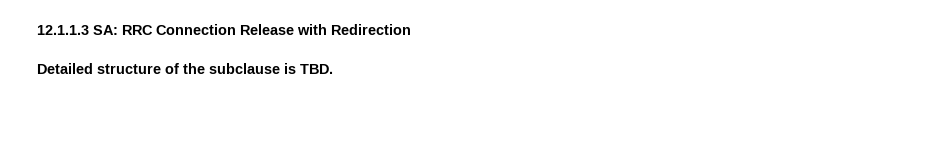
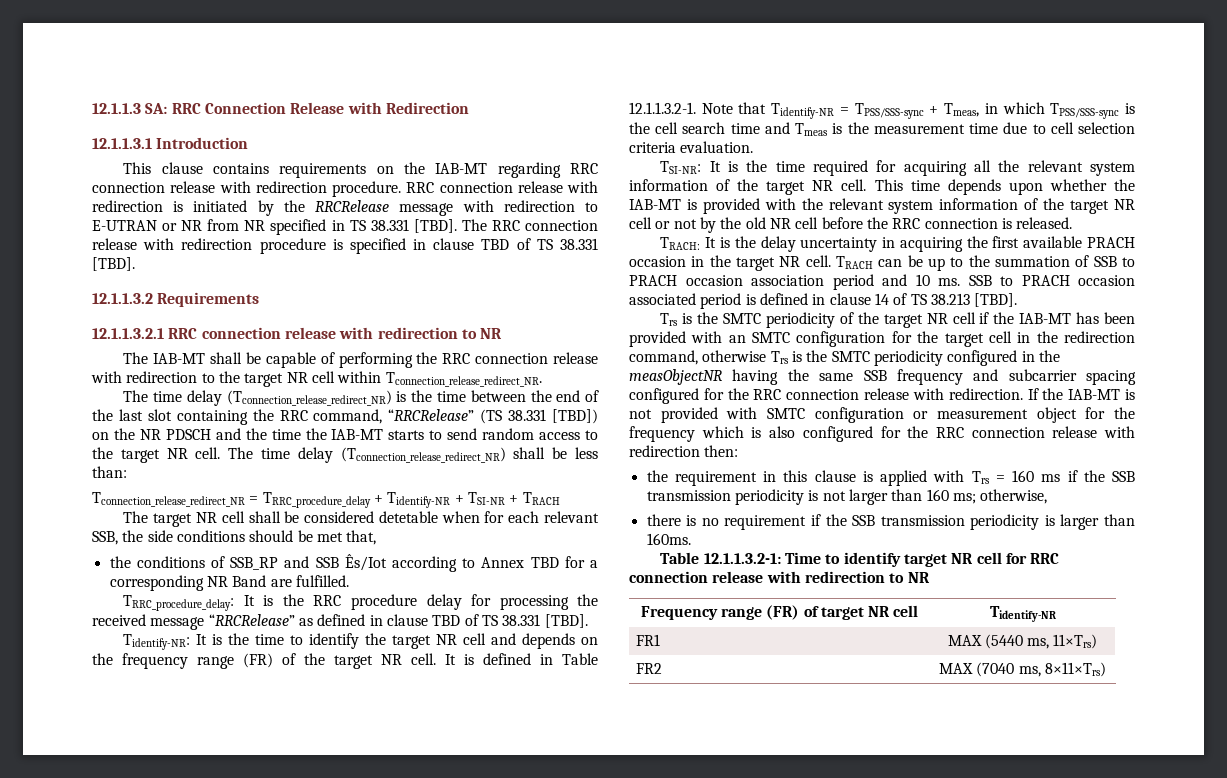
- Detailed structure of the subclause is TBD.
+ 12.1.1.3.1 Introduction
+ This clause contains requirements on the IAB-MT regarding RRC connection release with redirection procedure. RRC connection release with redirection is initiated by the RRCRelease message with redirection to E-UTRAN or NR from NR specified in TS 38.331 [TBD]. The RRC connection release with redirection procedure is specified in clause TBD of TS 38.331 [TBD].
+ 12.1.1.3.2 Requirements
+ 12.1.1.3.2.1 RRC connection release with redirection to NR
+ The IAB-MT shall be capable of performing the RRC connection release with redirection to the target NR cell within Tconnection_release_redirect_NR.
+ The time delay (Tconnection_release_redirect_NR) is the time between the end of the last slot containing the RRC command, “RRCRelease” (TS 38.331 [TBD]) on the NR PDSCH and the time the IAB-MT starts to send random access to the target NR cell. The time delay (Tconnection_release_redirect_NR) shall be less than:
+ Tconnection_release_redirect_NR = TRRC_procedure_delay + Tidentify-NR + TSI-NR + TRACH
+ The target NR cell shall be considered detetable when for each relevant SSB, the side conditions should be met that,
+ the conditions of SSB_RP and SSB Ês/Iot according to Annex TBD for a corresponding NR Band are fulfilled.
+ TRRC_procedure_delay: It is the RRC procedure delay for processing the received message “RRCRelease” as defined in clause TBD of TS 38.331 [TBD].
+ Tidentify-NR: It is the time to identify the target NR cell and depends on the frequency range (FR) of the target NR cell. It is defined in Table 12.1.1.3.2-1. Note that Tidentify-NR = TPSS/SSS-sync + Tmeas, in which TPSS/SSS-sync is the cell search time and Tmeas is the measurement time due to cell selection criteria evaluation.
+ TSI-NR: It is the time required for acquiring all the relevant system information of the target NR cell. This time depends upon whether the IAB-MT is provided with the relevant system information of the target NR cell or not by the old NR cell before the RRC connection is released.
+ TRACH: It is the delay uncertainty in acquiring the first available PRACH occasion in the target NR cell. TRACH can be up to the summation of SSB to PRACH occasion association period and 10 ms. SSB to PRACH occasion associated period is defined in clause 14 of TS 38.213 [TBD].
+ Trs is the SMTC periodicity of the target NR cell if the IAB-MT has been provided with an SMTC configuration for the target cell in the redirection command, otherwise Trs is the SMTC periodicity configured in the measObjectNR having the same SSB frequency and subcarrier spacing configured for the RRC connection release with redirection. If the IAB-MT is not provided with SMTC configuration or measurement object for the frequency which is also configured for the RRC connection release with redirection then:
+ the requirement in this clause is applied with Trs = 160 ms if the SSB transmission periodicity is not larger than 160 ms; otherwise,
+ there is no requirement if the SSB transmission periodicity is larger than 160ms.
+ Table 12.1.1.3.2-1: Time to identify target NR cell for RRC connection release with redirection to NR
+ Frequency range (FR) of target NR cell | Tidentify-NR
+ FR1 | MAX (5440 ms, 11×Trs)
+ FR2 | MAX (7040 ms, 8×11×Trs)

